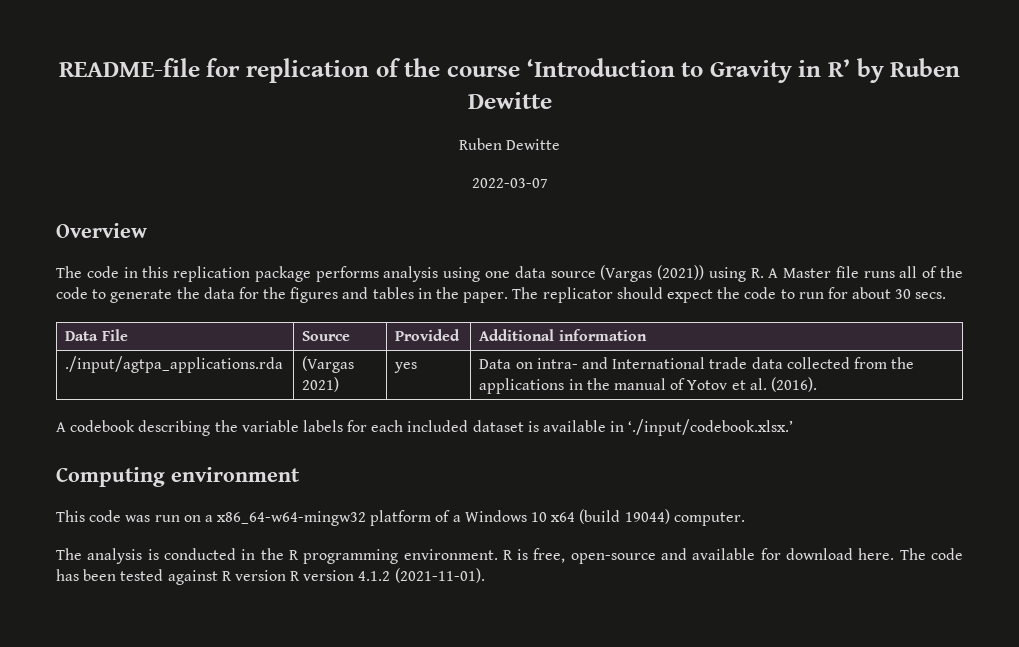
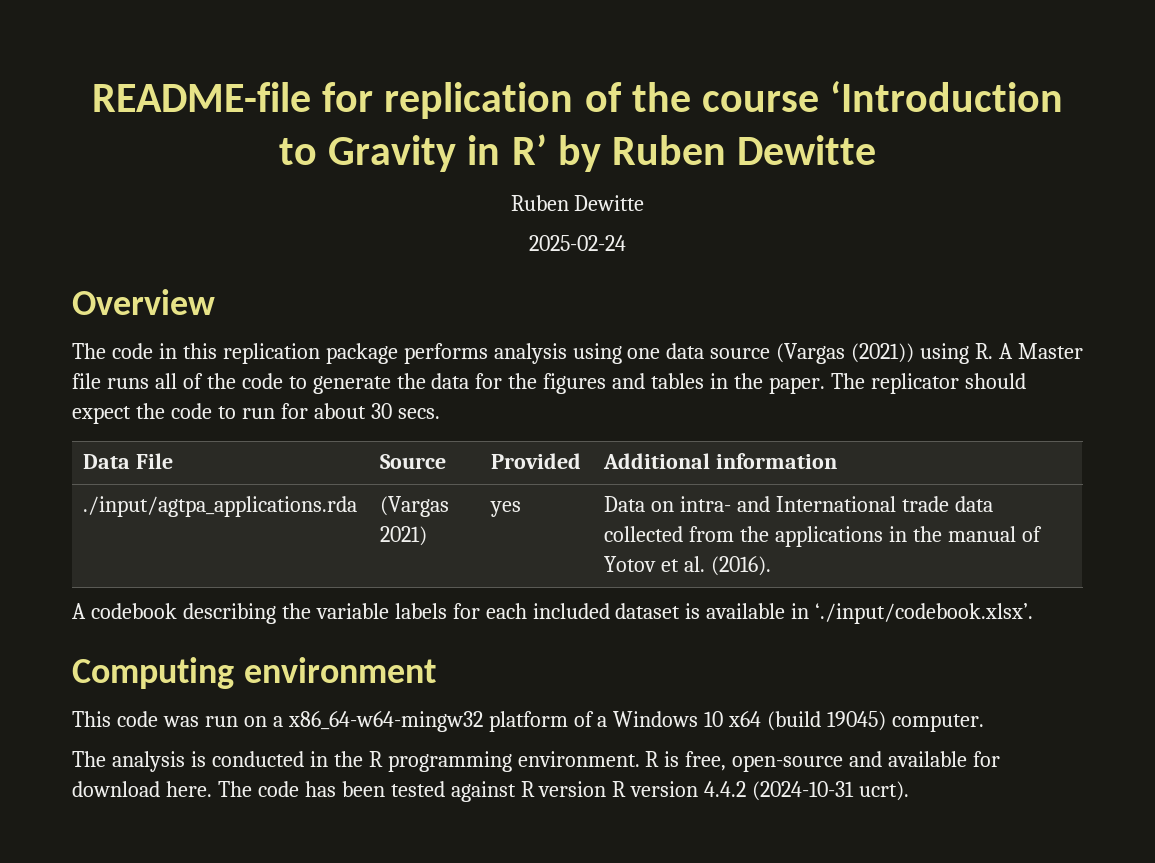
- 2022-03-07
+ 2025-02-24
- A codebook describing the variable labels for each included dataset is available in ‘./input/codebook.xlsx.’
+ A codebook describing the variable labels for each included dataset is available in ‘./input/codebook.xlsx’.
- This code was run on a x86_64-w64-mingw32 platform of a Windows 10 x64 (build 19044) computer.
+ This code was run on a x86_64-w64-mingw32 platform of a Windows 10 x64 (build 19045) computer.
- The code has been tested against R version R version 4.1.2 (2021-11-01).
+ The code has been tested against R version R version 4.4.2 (2024-10-31 ucrt).

